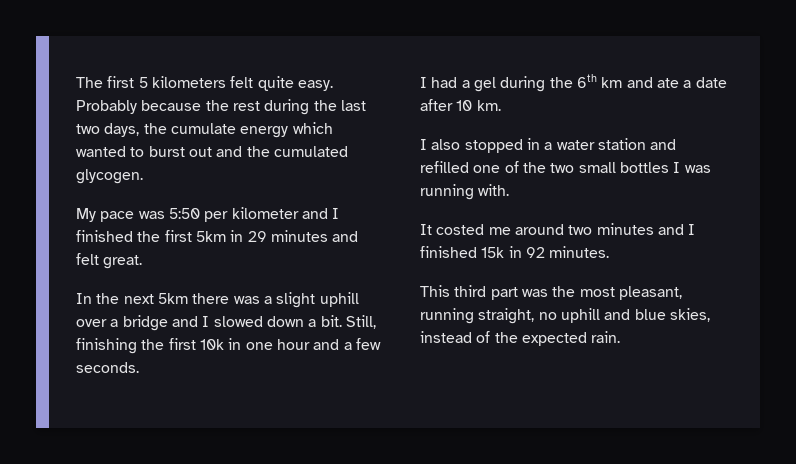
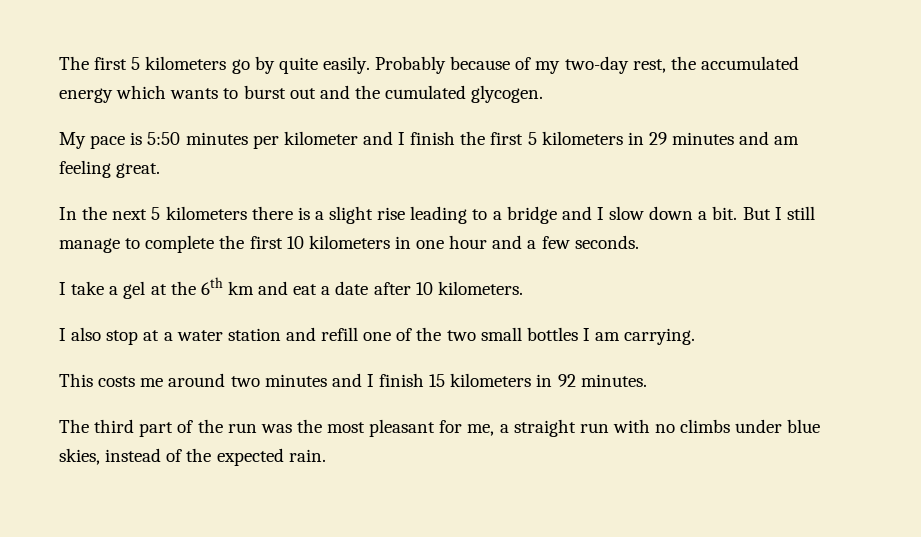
- The first 5 kilometers felt quite easy. Probably because the rest during the last two days, the cumulate energy which wanted to burst out and the cumulated glycogen.
+ The first 5 kilometers go by quite easily. Probably because of my two-day rest, the accumulated energy which wants to burst out and the cumulated glycogen.
- My pace was 5:50 per kilometer and I finished the first 5km in 29 minutes and felt great.
+ My pace is 5:50 minutes per kilometer and I finish the first 5 kilometers in 29 minutes and am feeling great.
- In the next 5km there was a slight uphill over a bridge and I slowed down a bit.
+ In the next 5 kilometers there is a slight rise leading to a bridge and I slow down a bit.
- Still, finishing the first 10k in one hour and a few seconds.
+ But I still manage to complete the first 10 kilometers in one hour and a few seconds.
- I had a gel during the 6th km and ate a date after 10 km.
+ I take a gel at the 6th km and eat a date after 10 kilometers.
- I also stopped in a water station and refilled one of the two small bottles I was running with.
- It costed me around two minutes and I finished 15k in 92 minutes.
+ I also stop at a water station and refill one of the two small bottles I am carrying.
+ This costs me around two minutes and I finish 15 kilometers in 92 minutes.
- This third part was the most pleasant, running straight, no uphill and blue skies, instead of the expected rain.
+ The third part of the run was the most pleasant for me, a straight run with no climbs under blue skies, instead of the expected rain.

